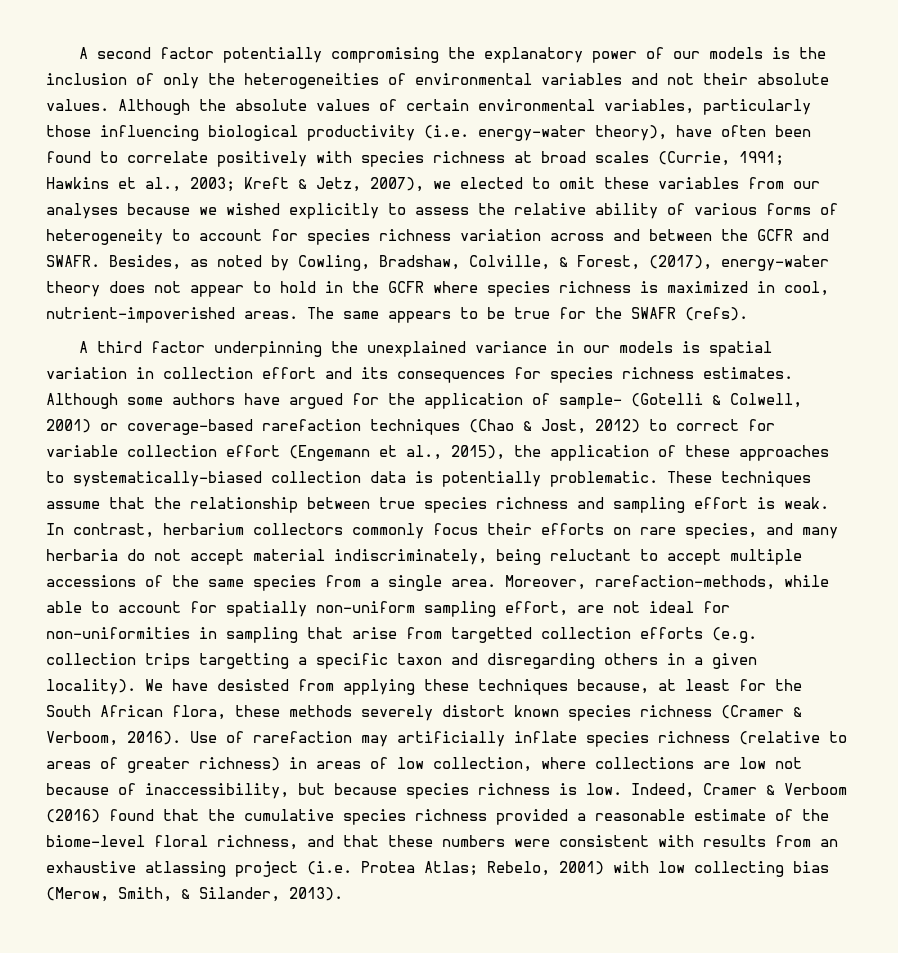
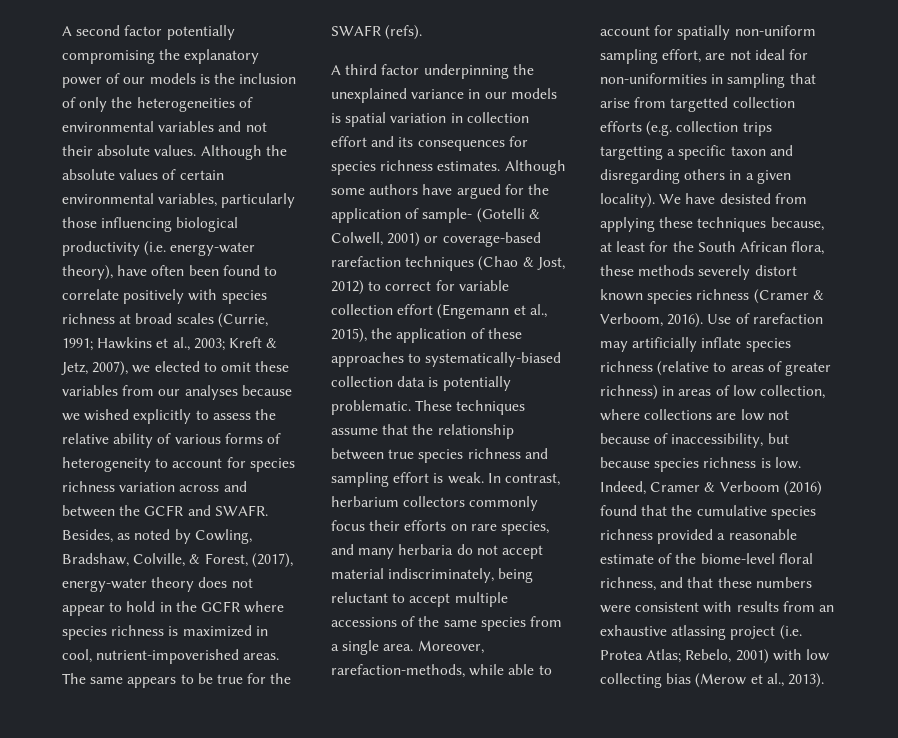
- Indeed, Cramer & Verboom (2016) found that the cumulative species richness provided a reasonable estimate of the biome-level floral richness, and that these numbers were consistent with results from an exhaustive atlassing project (i.e. Protea Atlas; Rebelo, 2001) with low collecting bias (Merow, Smith, & Silander, 2013).
+ Indeed, Cramer & Verboom (2016) found that the cumulative species richness provided a reasonable estimate of the biome-level floral richness, and that these numbers were consistent with results from an exhaustive atlassing project (i.e. Protea Atlas; Rebelo, 2001) with low collecting bias (Merow et al., 2013).

